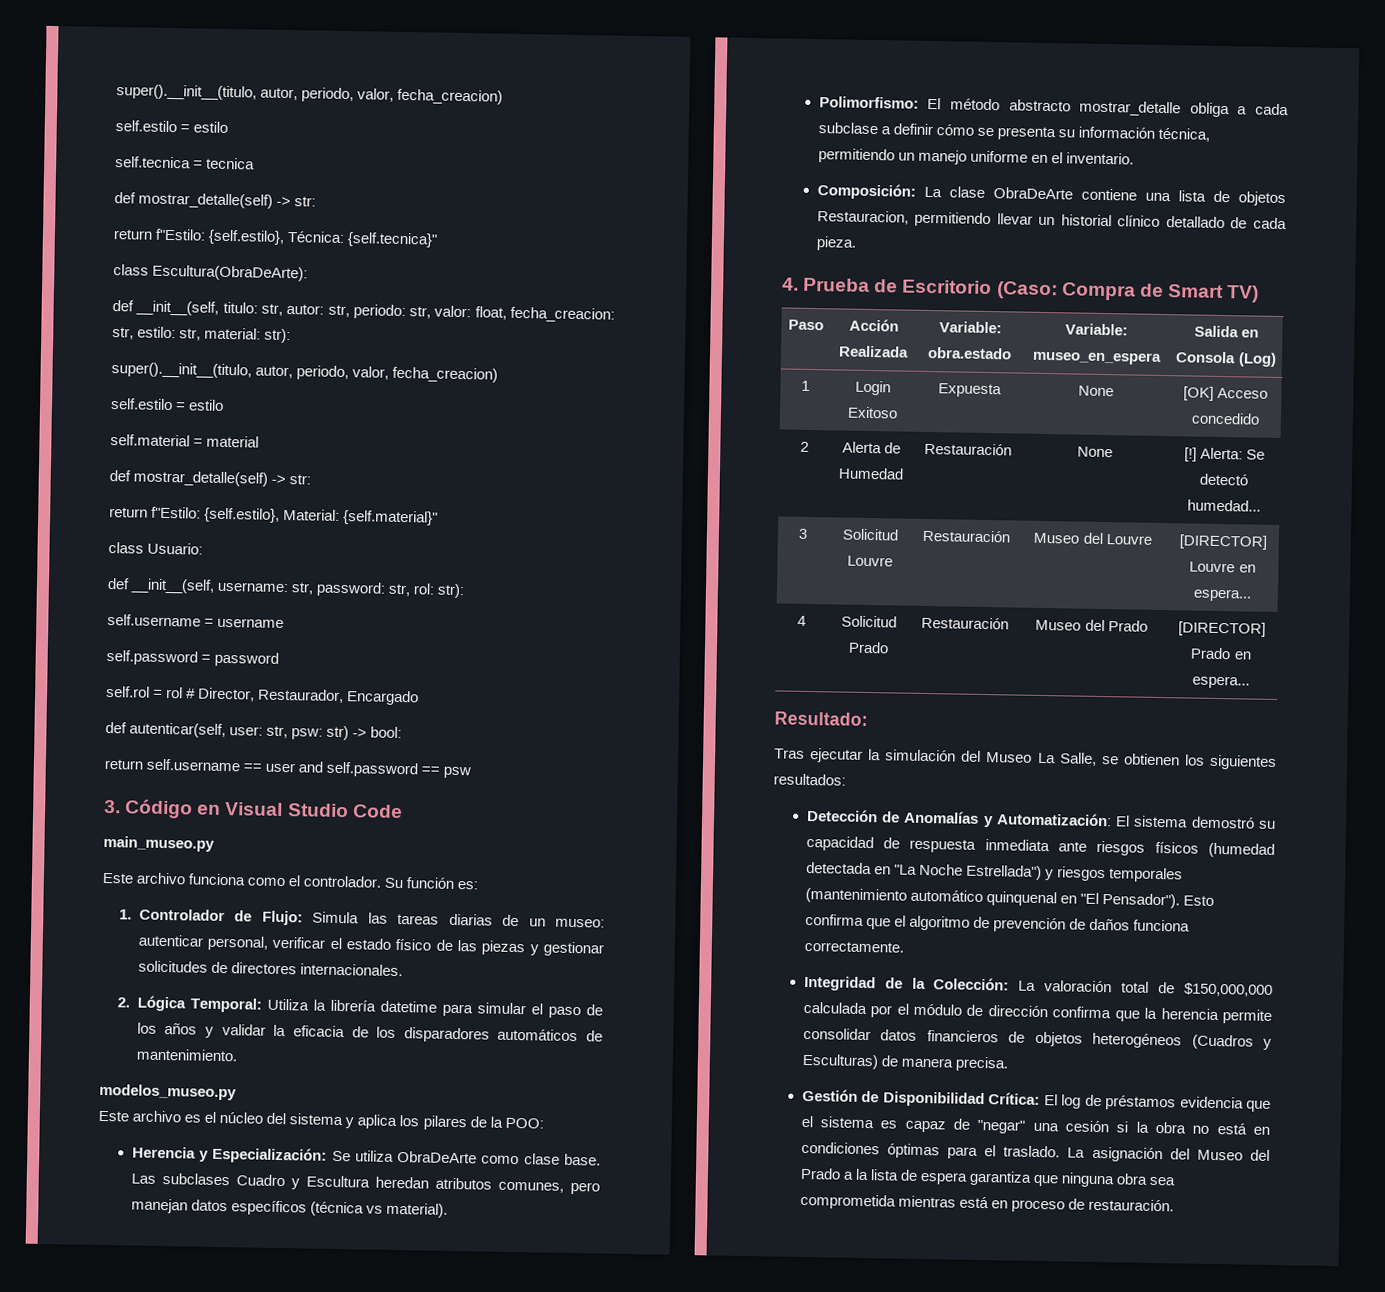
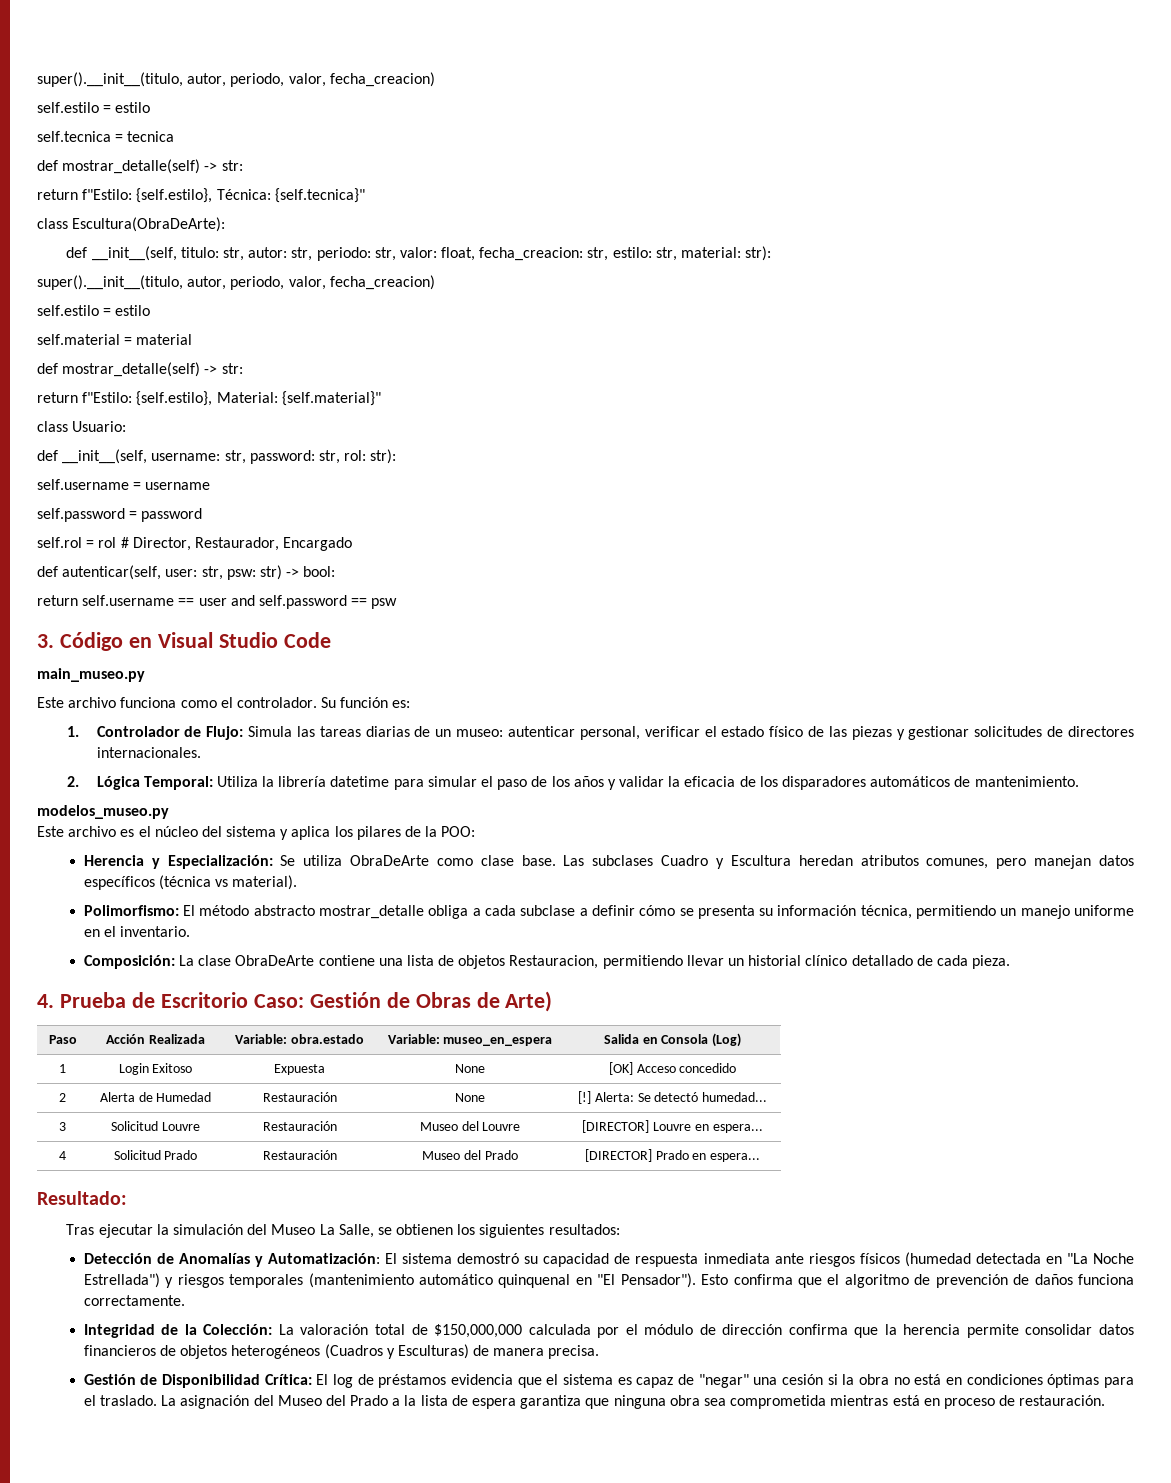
- 4. Prueba de Escritorio (Caso: Compra de Smart TV)
+ 4. Prueba de Escritorio Caso: Gestión de Obras de Arte)

